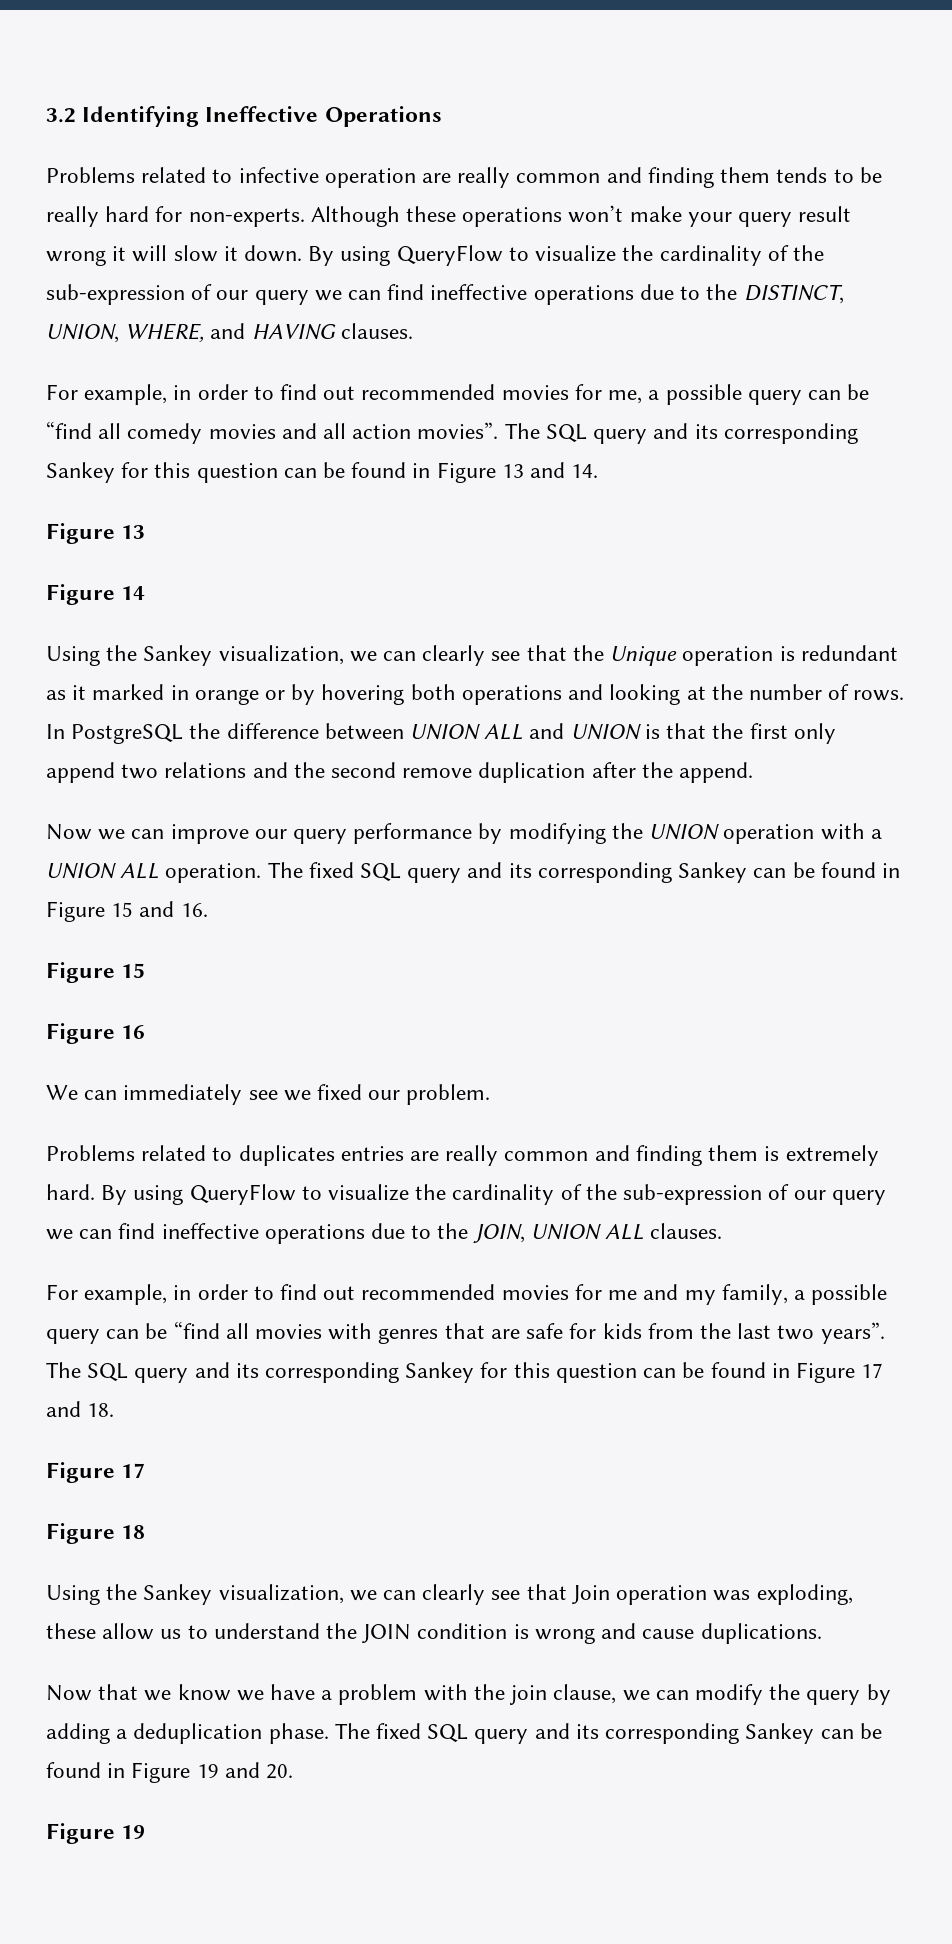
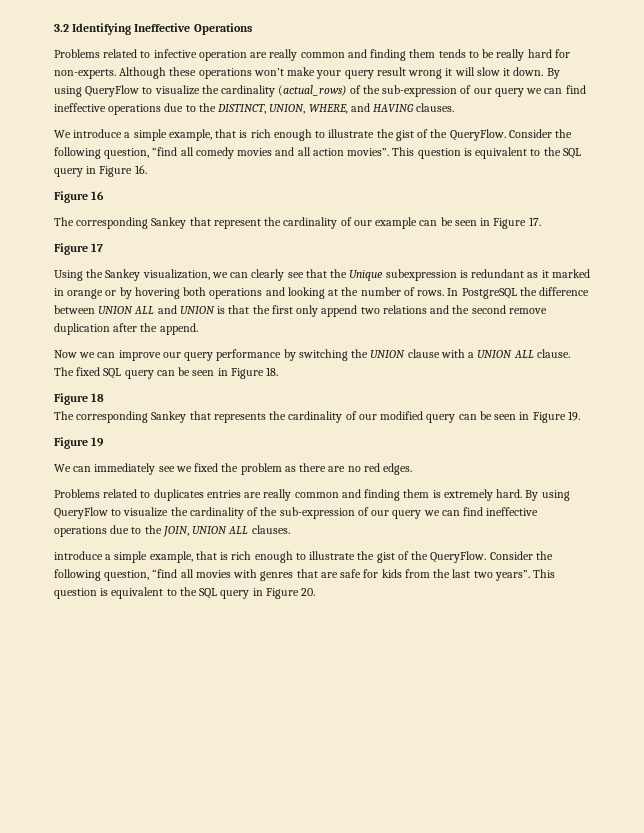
- By using QueryFlow to visualize the cardinality of the sub-expression of our query we can find ineffective operations due to the DISTINCT, UNION, WHERE, and HAVING clauses.
+ By using QueryFlow to visualize the cardinality (actual_rows) of the sub-expression of our query we can find ineffective operations due to the DISTINCT, UNION, WHERE, and HAVING clauses.
- For example, in order to find out recommended movies for me, a possible query can be “find all comedy movies and all action movies”.
+ We introduce a simple example, that is rich enough to illustrate the gist of the QueryFlow. Consider the following question, “find all comedy movies and all action movies”.
- The SQL query and its corresponding Sankey for this question can be found in Figure 13 and 14.
- Figure 13
- Figure 14
+ This question is equivalent to the SQL query in Figure 16.
+ Figure 16
+ The corresponding Sankey that represent the cardinality of our example can be seen in Figure 17.
+ Figure 17
- Using the Sankey visualization, we can clearly see that the Unique operation is redundant as it marked in orange or by hovering both operations and looking at the number of rows.
+ Using the Sankey visualization, we can clearly see that the Unique subexpression is redundant as it marked in orange or by hovering both operations and looking at the number of rows.
- Now we can improve our query performance by modifying the UNION operation with a UNION ALL operation. The fixed SQL query and its corresponding Sankey can be found in Figure 15 and 16.
- Figure 15
- Figure 16
+ Now we can improve our query performance by switching the UNION clause with a UNION ALL clause. The fixed SQL query can be seen in Figure 18.
+ Figure 18
+ The corresponding Sankey that represents the cardinality of our modified query can be seen in Figure 19.
+ Figure 19
- We can immediately see we fixed our problem.
+ We can immediately see we fixed the problem as there are no red edges.
- For example, in order to find out recommended movies for me and my family, a possible query can be “find all movies with genres that are safe for kids from the last two years”.
+ introduce a simple example, that is rich enough to illustrate the gist of the QueryFlow. Consider the following question, “find all movies with genres that are safe for kids from the last two years”.
- The SQL query and its corresponding Sankey for this question can be found in Figure 17 and 18.
- Figure 17
- Figure 18
- Using the Sankey visualization, we can clearly see that Join operation was exploding, these allow us to understand the JOIN condition is wrong and cause duplications.
- Now that we know we have a problem with the join clause, we can modify the query by adding a deduplication phase. The fixed SQL query and its corresponding Sankey can be found in Figure 19 and 20.
- Figure 19
+ This question is equivalent to the SQL query in Figure 20.

